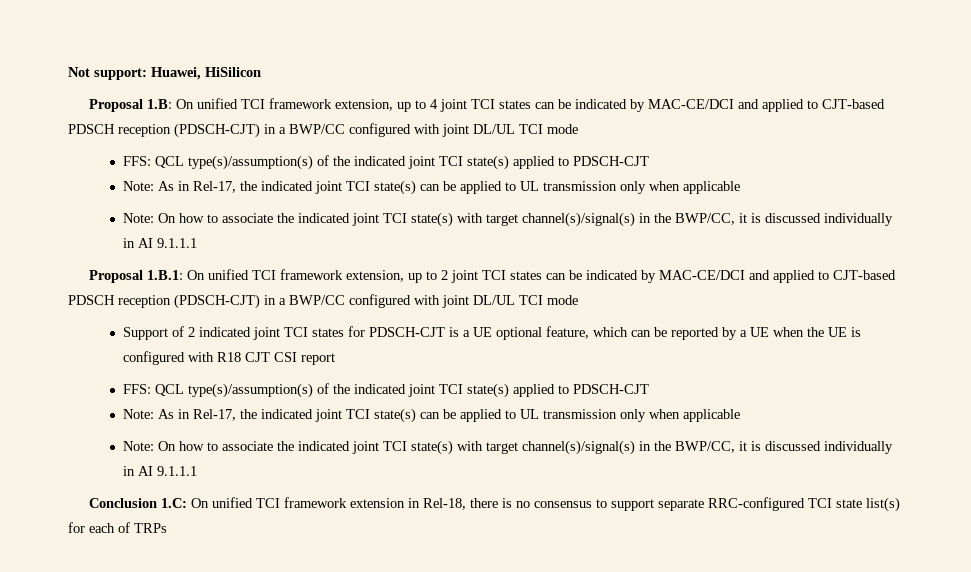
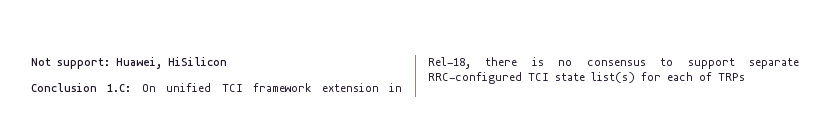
- Proposal 1.B: On unified TCI framework extension, up to 4 joint TCI states can be indicated by MAC-CE/DCI and applied to CJT-based PDSCH reception (PDSCH-CJT) in a BWP/CC configured with joint DL/UL TCI mode
- FFS: QCL type(s)/assumption(s) of the indicated joint TCI state(s) applied to PDSCH-CJT
- Note: As in Rel-17, the indicated joint TCI state(s) can be applied to UL transmission only when applicable
- Note: On how to associate the indicated joint TCI state(s) with target channel(s)/signal(s) in the BWP/CC, it is discussed individually in AI 9.1.1.1
- Proposal 1.B.1: On unified TCI framework extension, up to 2 joint TCI states can be indicated by MAC-CE/DCI and applied to CJT-based PDSCH reception (PDSCH-CJT) in a BWP/CC configured with joint DL/UL TCI mode
- Support of 2 indicated joint TCI states for PDSCH-CJT is a UE optional feature, which can be reported by a UE when the UE is configured with R18 CJT CSI report
- FFS: QCL type(s)/assumption(s) of the indicated joint TCI state(s) applied to PDSCH-CJT
- Note: As in Rel-17, the indicated joint TCI state(s) can be applied to UL transmission only when applicable
- Note: On how to associate the indicated joint TCI state(s) with target channel(s)/signal(s) in the BWP/CC, it is discussed individually in AI 9.1.1.1

